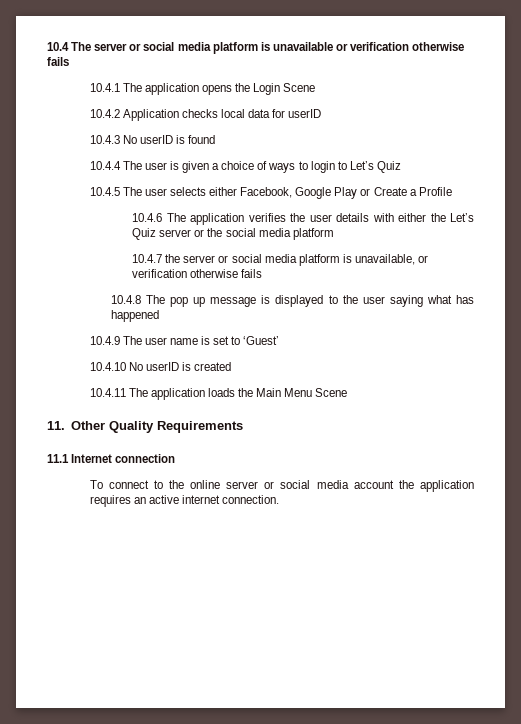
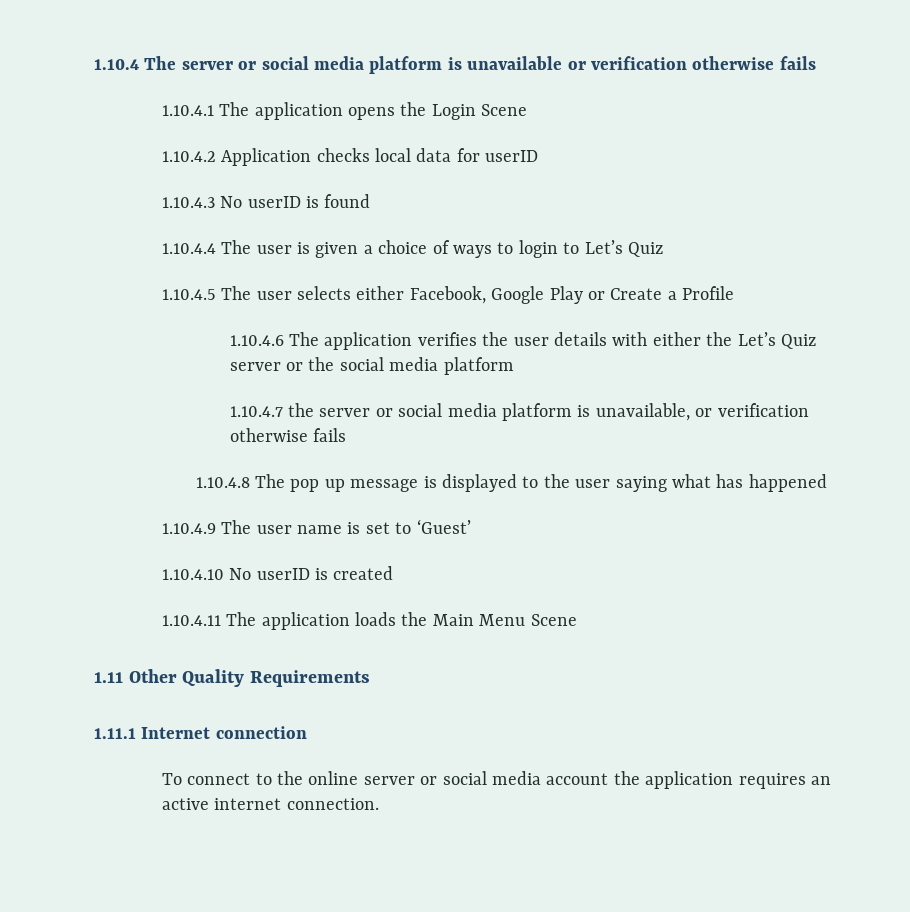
- 10.4 The server or social media platform is unavailable or verification otherwise fails
+ 1.10.4 The server or social media platform is unavailable or verification otherwise fails
- 10.4.1 The application opens the Login Scene
+ 1.10.4.1 The application opens the Login Scene
- 10.4.2 Application checks local data for userID
+ 1.10.4.2 Application checks local data for userID
- 10.4.3 No userID is found
+ 1.10.4.3 No userID is found
- 10.4.4 The user is given a choice of ways to login to Let’s Quiz
+ 1.10.4.4 The user is given a choice of ways to login to Let’s Quiz
- 10.4.5 The user selects either Facebook, Google Play or Create a Profile
+ 1.10.4.5 The user selects either Facebook, Google Play or Create a Profile
- 10.4.6 The application verifies the user details with either the Let’s Quiz server or the social media platform
+ 1.10.4.6 The application verifies the user details with either the Let’s Quiz server or the social media platform
- 10.4.7 the server or social media platform is unavailable, or verification otherwise fails
+ 1.10.4.7 the server or social media platform is unavailable, or verification otherwise fails
- 10.4.8 The pop up message is displayed to the user saying what has happened
+ 1.10.4.8 The pop up message is displayed to the user saying what has happened
- 10.4.9 The user name is set to ‘Guest’
+ 1.10.4.9 The user name is set to ‘Guest’
- 10.4.10 No userID is created
+ 1.10.4.10 No userID is created
- 10.4.11 The application loads the Main Menu Scene
+ 1.10.4.11 The application loads the Main Menu Scene
- 11. Other Quality Requirements
+ 1.11 Other Quality Requirements
- 11.1 Internet connection
+ 1.11.1 Internet connection

